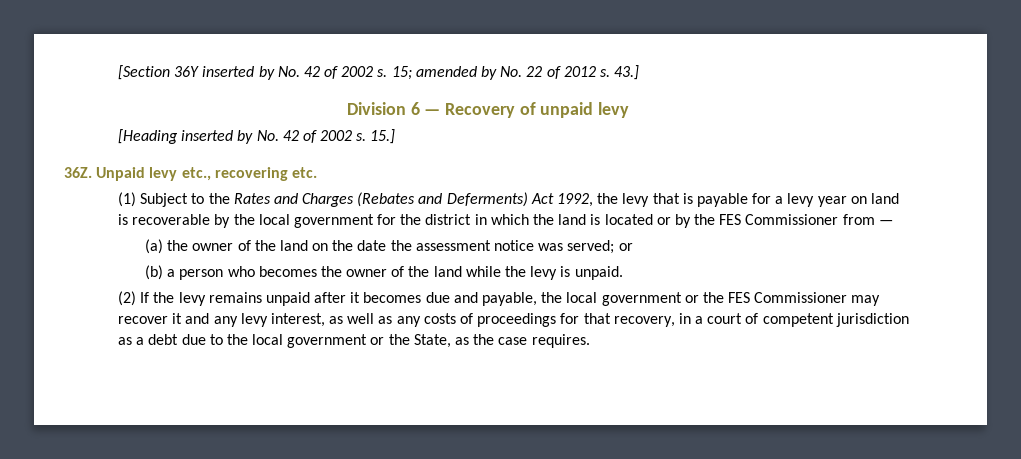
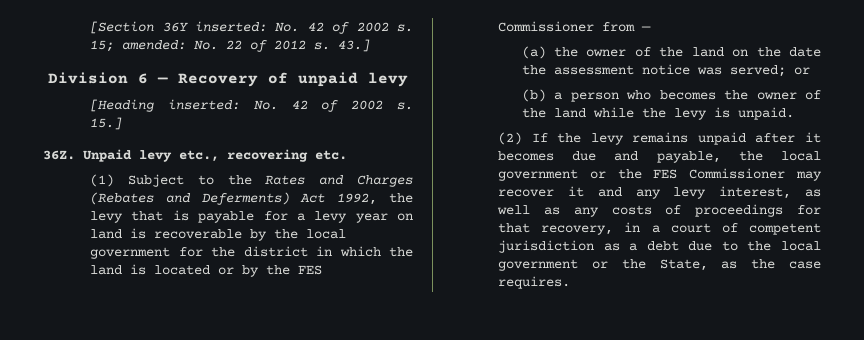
- [Section 36Y inserted by No. 42 of 2002 s.
+ [Section 36Y inserted: No. 42 of 2002 s.
- 15; amended by No. 22 of 2012 s.
+ 15; amended: No. 22 of 2012 s.
- [Heading inserted by No. 42 of 2002 s.
+ [Heading inserted: No. 42 of 2002 s.

